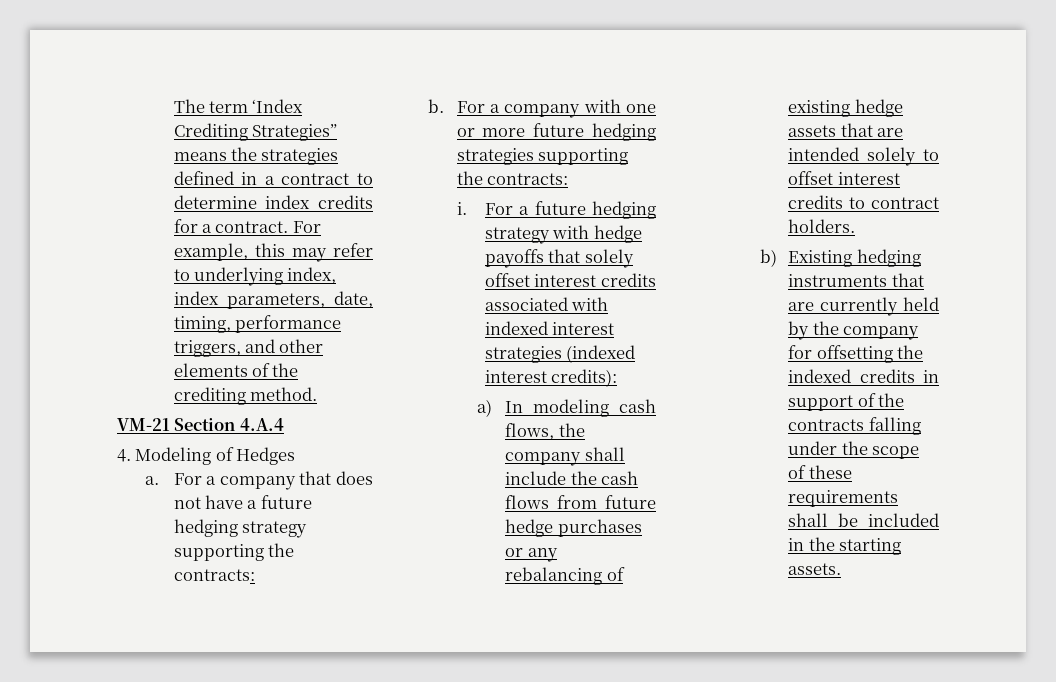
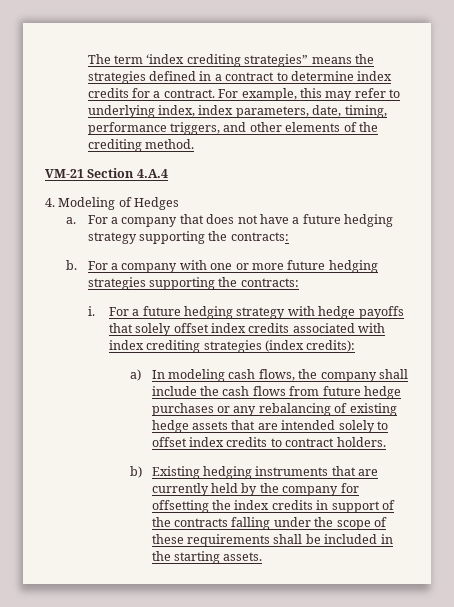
- The term ‘Index Crediting Strategies” means the strategies defined in a contract to determine index credits for a contract.
+ The term ‘index crediting strategies” means the strategies defined in a contract to determine index credits for a contract.
- For a future hedging strategy with hedge payoffs that solely offset interest credits associated with indexed interest strategies (indexed interest credits):
+ For a future hedging strategy with hedge payoffs that solely offset index credits associated with index crediting strategies (index credits):
- a) In modeling cash flows, the company shall include the cash flows from future hedge purchases or any rebalancing of existing hedge assets that are intended solely to offset interest credits to contract holders.
+ a) In modeling cash flows, the company shall include the cash flows from future hedge purchases or any rebalancing of existing hedge assets that are intended solely to offset index credits to contract holders.
- b) Existing hedging instruments that are currently held by the company for offsetting the indexed credits in support of the contracts falling under the scope of these requirements shall be included in the starting assets.
+ b) Existing hedging instruments that are currently held by the company for offsetting the index credits in support of the contracts falling under the scope of these requirements shall be included in the starting assets.

